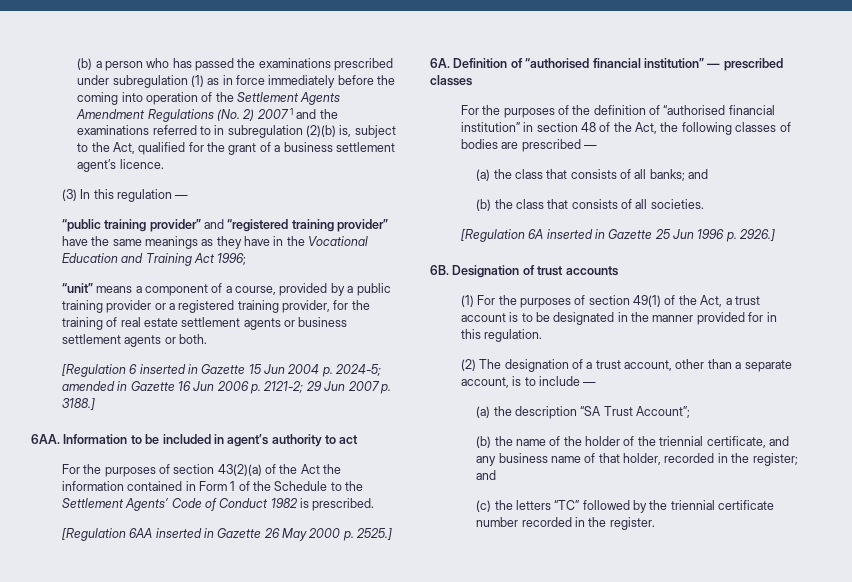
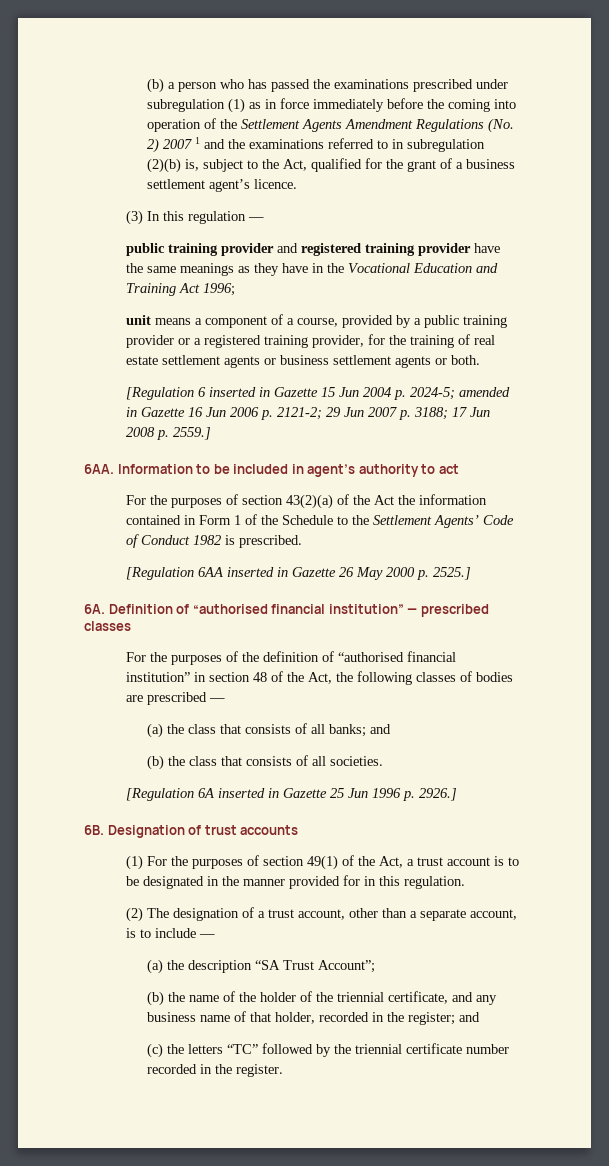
- “public training provider” and “registered training provider” have the same meanings as they have in the Vocational Education and Training Act 1996;
+ public training provider and registered training provider have the same meanings as they have in the Vocational Education and Training Act 1996;
- “unit” means a component of a course, provided by a public training provider or a registered training provider, for the training of real estate settlement agents or business settlement agents or both.
+ unit means a component of a course, provided by a public training provider or a registered training provider, for the training of real estate settlement agents or business settlement agents or both.
- [Regulation 6 inserted in Gazette 15 Jun 2004 p. 2024-5; amended in Gazette 16 Jun 2006 p. 2121-2; 29 Jun 2007 p. 3188.]
+ [Regulation 6 inserted in Gazette 15 Jun 2004 p. 2024-5; amended in Gazette 16 Jun 2006 p. 2121-2; 29 Jun 2007 p. 3188; 17 Jun 2008 p. 2559.]

